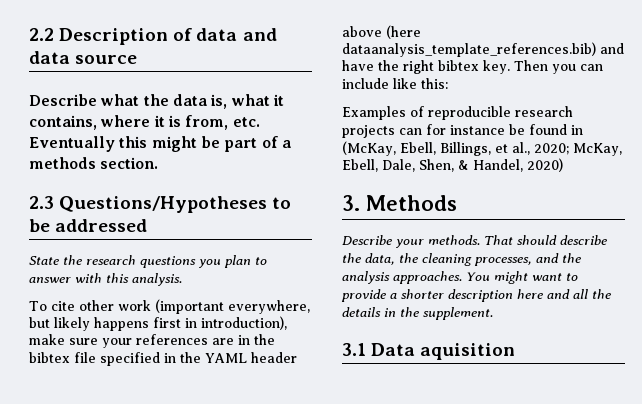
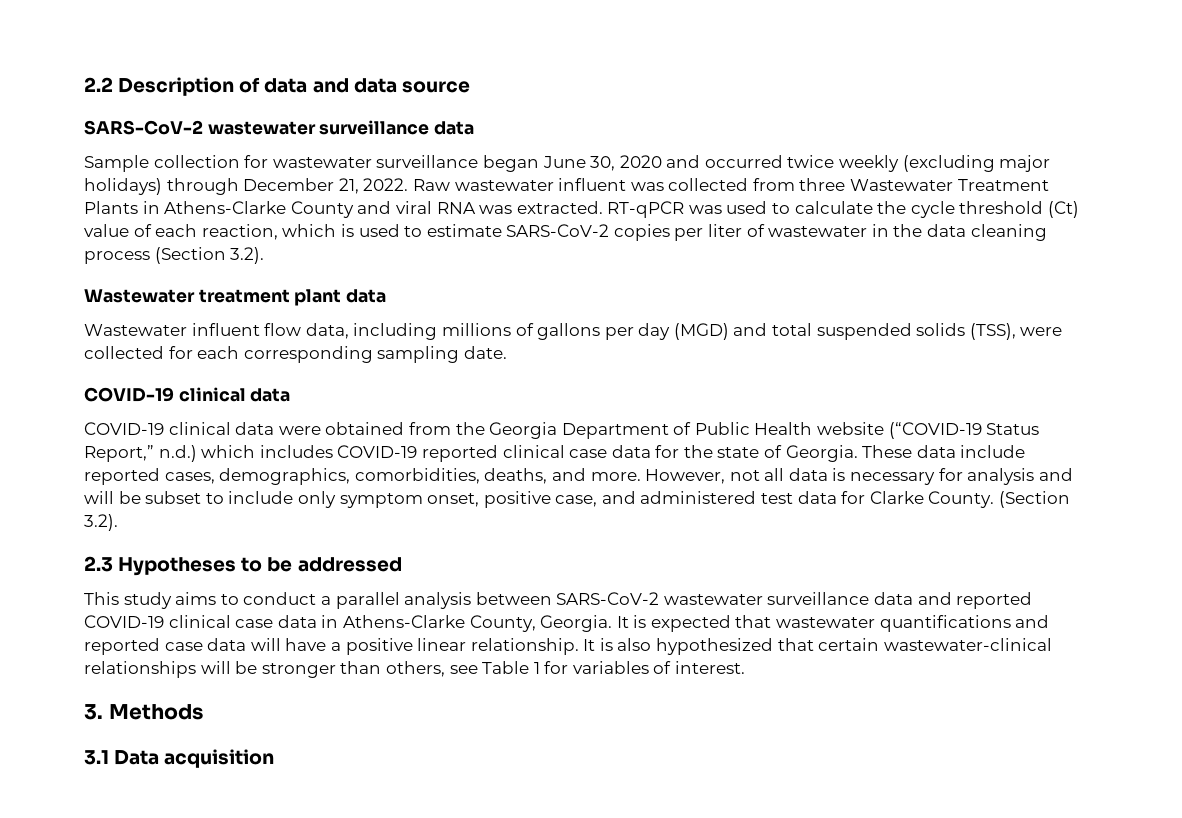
  2.2 Description of data and data source
- Describe what the data is, what it contains, where it is from, etc. Eventually this might be part of a methods section.
+ SARS-CoV-2 wastewater surveillance data
+ Sample collection for wastewater surveillance began June 30, 2020 and occurred twice weekly (excluding major holidays) through December 21, 2022. Raw wastewater influent was collected from three Wastewater Treatment Plants in Athens-Clarke County and viral RNA was extracted. RT-qPCR was used to calculate the cycle threshold (Ct) value of each reaction, which is used to estimate SARS-CoV-2 copies per liter of wastewater in the data cleaning process (Section 3.2).
+ Wastewater treatment plant data
+ Wastewater influent flow data, including millions of gallons per day (MGD) and total suspended solids (TSS), were collected for each corresponding sampling date.
+ COVID-19 clinical data
+ COVID-19 clinical data were obtained from the Georgia Department of Public Health website (“COVID-19 Status Report,” n.d.) which includes COVID-19 reported clinical case data for the state of Georgia. These data include reported cases, demographics, comorbidities, deaths, and more. However, not all data is necessary for analysis and will be subset to include only symptom onset, positive case, and administered test data for Clarke County. (Section 3.2).
- 2.3 Questions/Hypotheses to be addressed
+ 2.3 Hypotheses to be addressed
- State the research questions you plan to answer with this analysis.
- To cite other work (important everywhere, but likely happens first in introduction), make sure your references are in the bibtex file specified in the YAML header above (here dataanalysis_template_references.bib) and have the right bibtex key. Then you can include like this:
- Examples of reproducible research projects can for instance be found in (McKay, Ebell, Billings, et al., 2020; McKay, Ebell, Dale, Shen, & Handel, 2020)
+ This study aims to conduct a parallel analysis between SARS-CoV-2 wastewater surveillance data and reported COVID-19 clinical case data in Athens-Clarke County, Georgia. It is expected that wastewater quantifications and reported case data will have a positive linear relationship. It is also hypothesized that certain wastewater-clinical relationships will be stronger than others, see Table 1 for variables of interest.
  3. Methods
- Describe your methods. That should describe the data, the cleaning processes, and the analysis approaches. You might want to provide a shorter description here and all the details in the supplement.
- 3.1 Data aquisition
+ 3.1 Data acquisition

